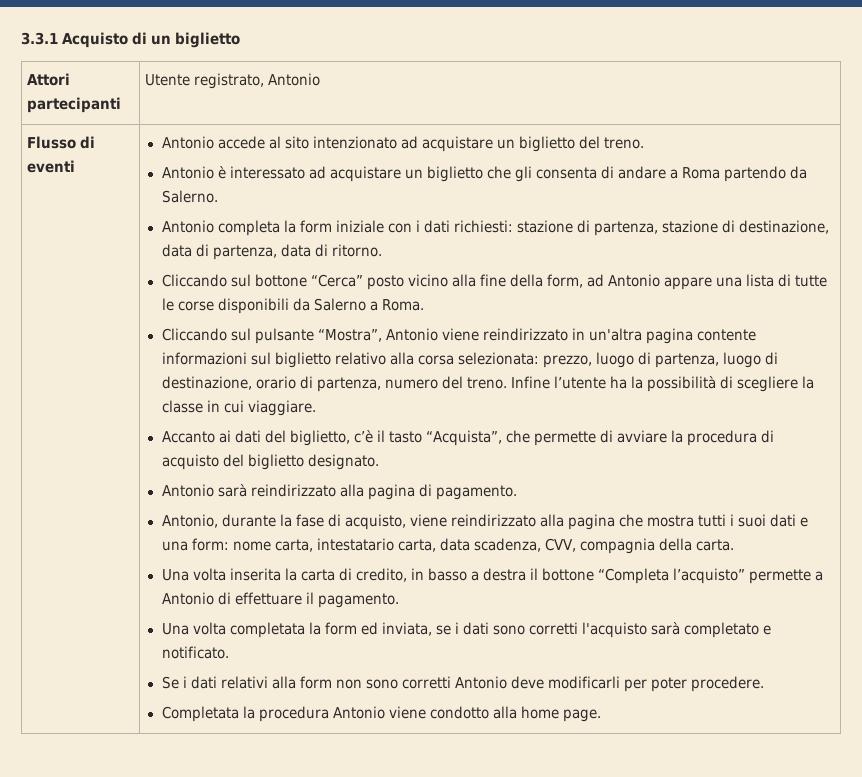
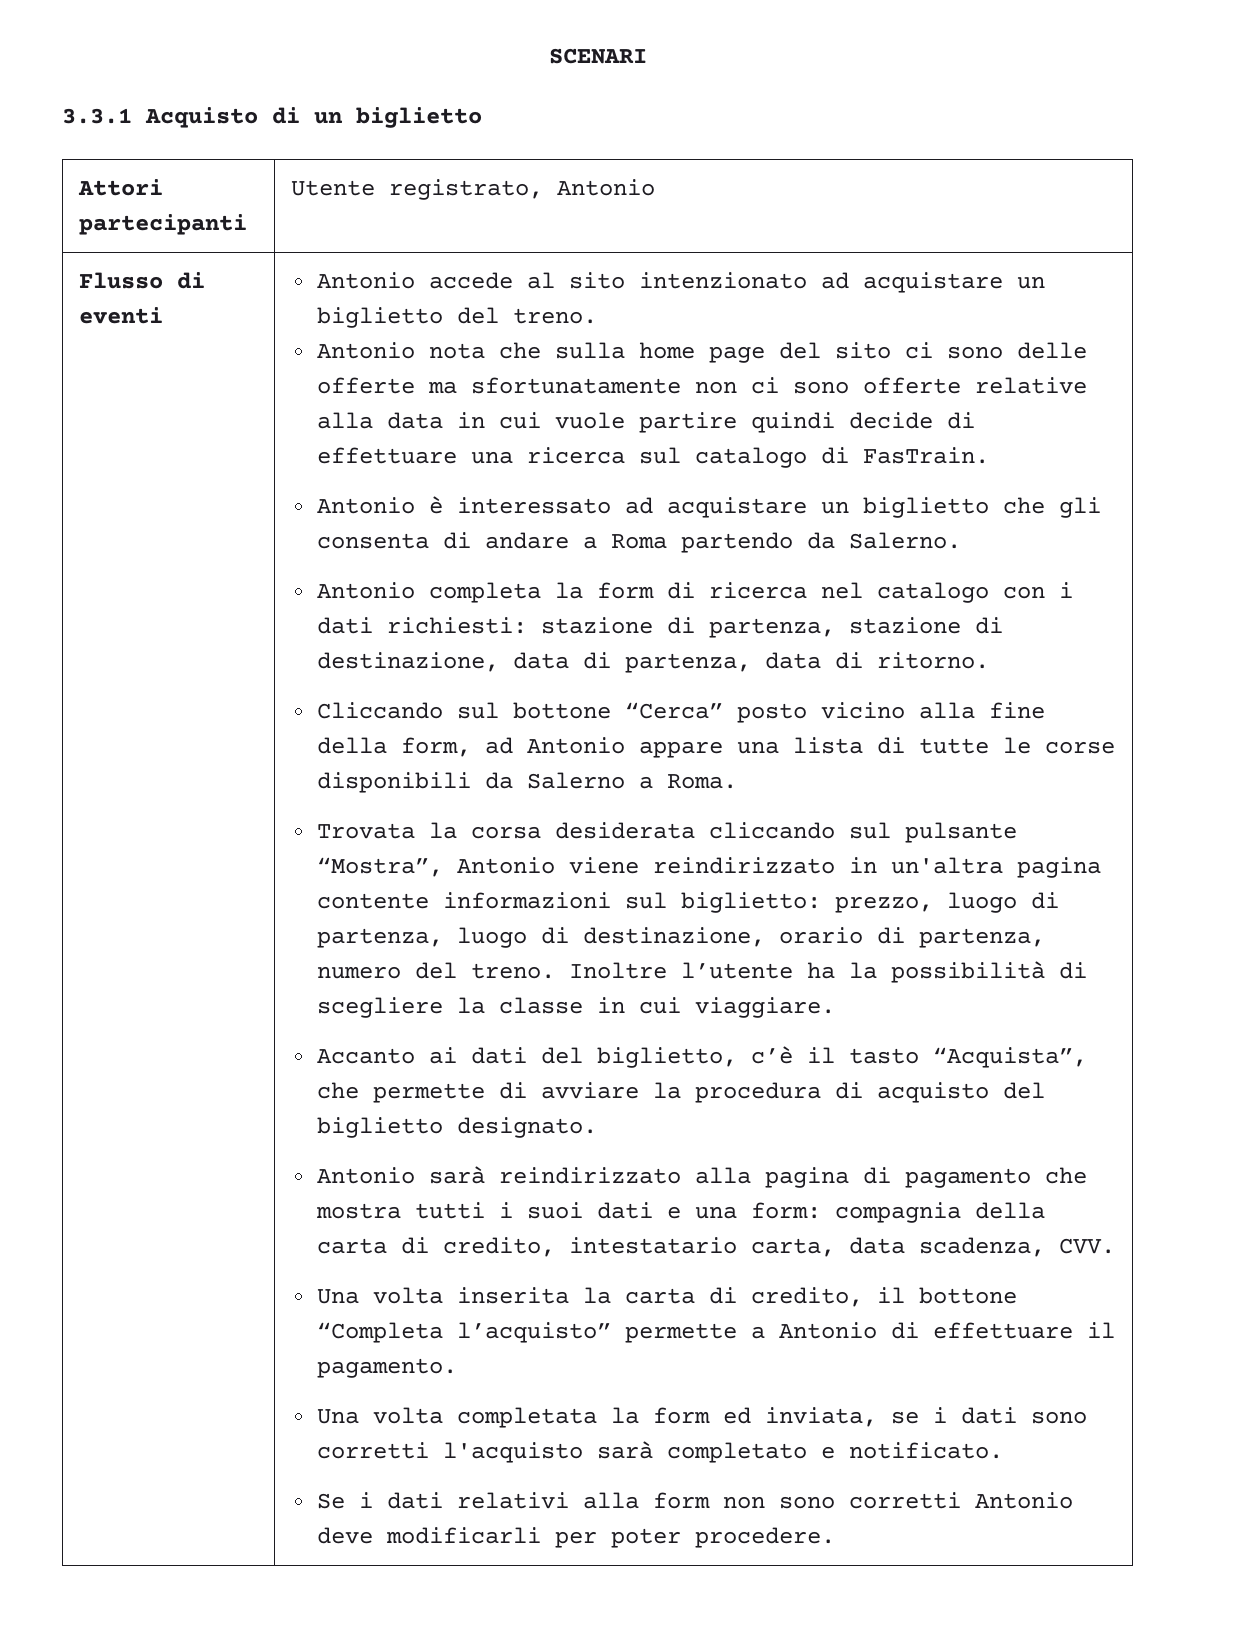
+ SCENARI
+ Antonio nota che sulla home page del sito ci sono delle offerte ma sfortunatamente non ci sono offerte relative alla data in cui vuole partire quindi decide di effettuare una ricerca sul catalogo di FasTrain.
- Antonio completa la form iniziale con i dati richiesti: stazione di partenza, stazione di destinazione, data di partenza, data di ritorno.
+ Antonio completa la form di ricerca nel catalogo con i dati richiesti: stazione di partenza, stazione di destinazione, data di partenza, data di ritorno.
- Cliccando sul pulsante “Mostra”, Antonio viene reindirizzato in un'altra pagina contente informazioni sul biglietto relativo alla corsa selezionata: prezzo, luogo di partenza, luogo di destinazione, orario di partenza, numero del treno.
+ Trovata la corsa desiderata cliccando sul pulsante “Mostra”, Antonio viene reindirizzato in un'altra pagina contente informazioni sul biglietto: prezzo, luogo di partenza, luogo di destinazione, orario di partenza, numero del treno.
- Infine l’utente ha la possibilità di scegliere la classe in cui viaggiare.
+ Inoltre l’utente ha la possibilità di scegliere la classe in cui viaggiare.
- Antonio sarà reindirizzato alla pagina di pagamento.
- Antonio, durante la fase di acquisto, viene reindirizzato alla pagina che mostra tutti i suoi dati e una form: nome carta, intestatario carta, data scadenza, CVV, compagnia della carta.
+ Antonio sarà reindirizzato alla pagina di pagamento che mostra tutti i suoi dati e una form: compagnia della carta di credito, intestatario carta, data scadenza, CVV.
- Una volta inserita la carta di credito, in basso a destra il bottone “Completa l’acquisto” permette a Antonio di effettuare il pagamento.
+ Una volta inserita la carta di credito, il bottone “Completa l’acquisto” permette a Antonio di effettuare il pagamento.
- Completata la procedura Antonio viene condotto alla home page.

